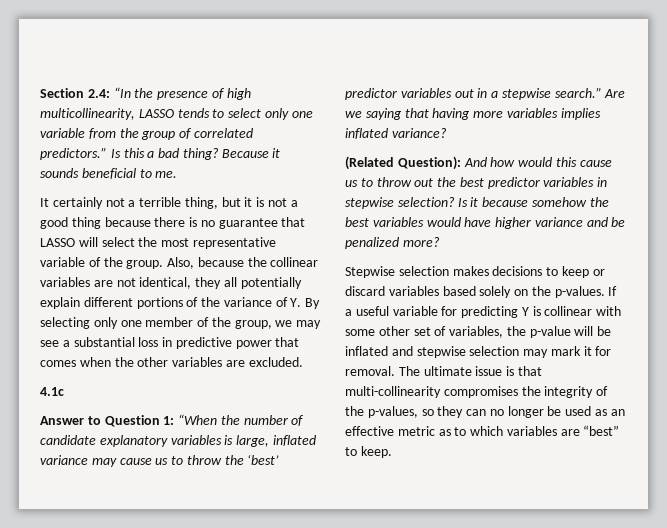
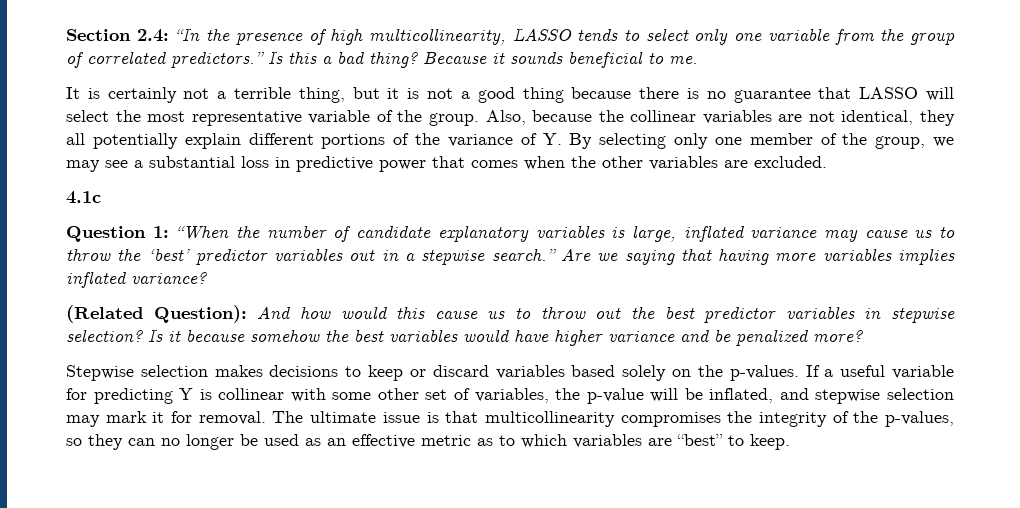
- It certainly not a terrible thing, but it is not a good thing because there is no guarantee that LASSO will select the most representative variable of the group.
+ It is certainly not a terrible thing, but it is not a good thing because there is no guarantee that LASSO will select the most representative variable of the group.
- Answer to Question 1: “When the number of candidate explanatory variables is large, inflated variance may cause us to throw the ‘best’ predictor variables out in a stepwise search.”
+ Question 1: “When the number of candidate explanatory variables is large, inflated variance may cause us to throw the ‘best’ predictor variables out in a stepwise search.”
- If a useful variable for predicting Y is collinear with some other set of variables, the p-value will be inflated and stepwise selection may mark it for removal.
+ If a useful variable for predicting Y is collinear with some other set of variables, the p-value will be inflated, and stepwise selection may mark it for removal.
- The ultimate issue is that multi-collinearity compromises the integrity of the p-values, so they can no longer be used as an effective metric as to which variables are “best” to keep.
+ The ultimate issue is that multicollinearity compromises the integrity of the p-values, so they can no longer be used as an effective metric as to which variables are “best” to keep.

